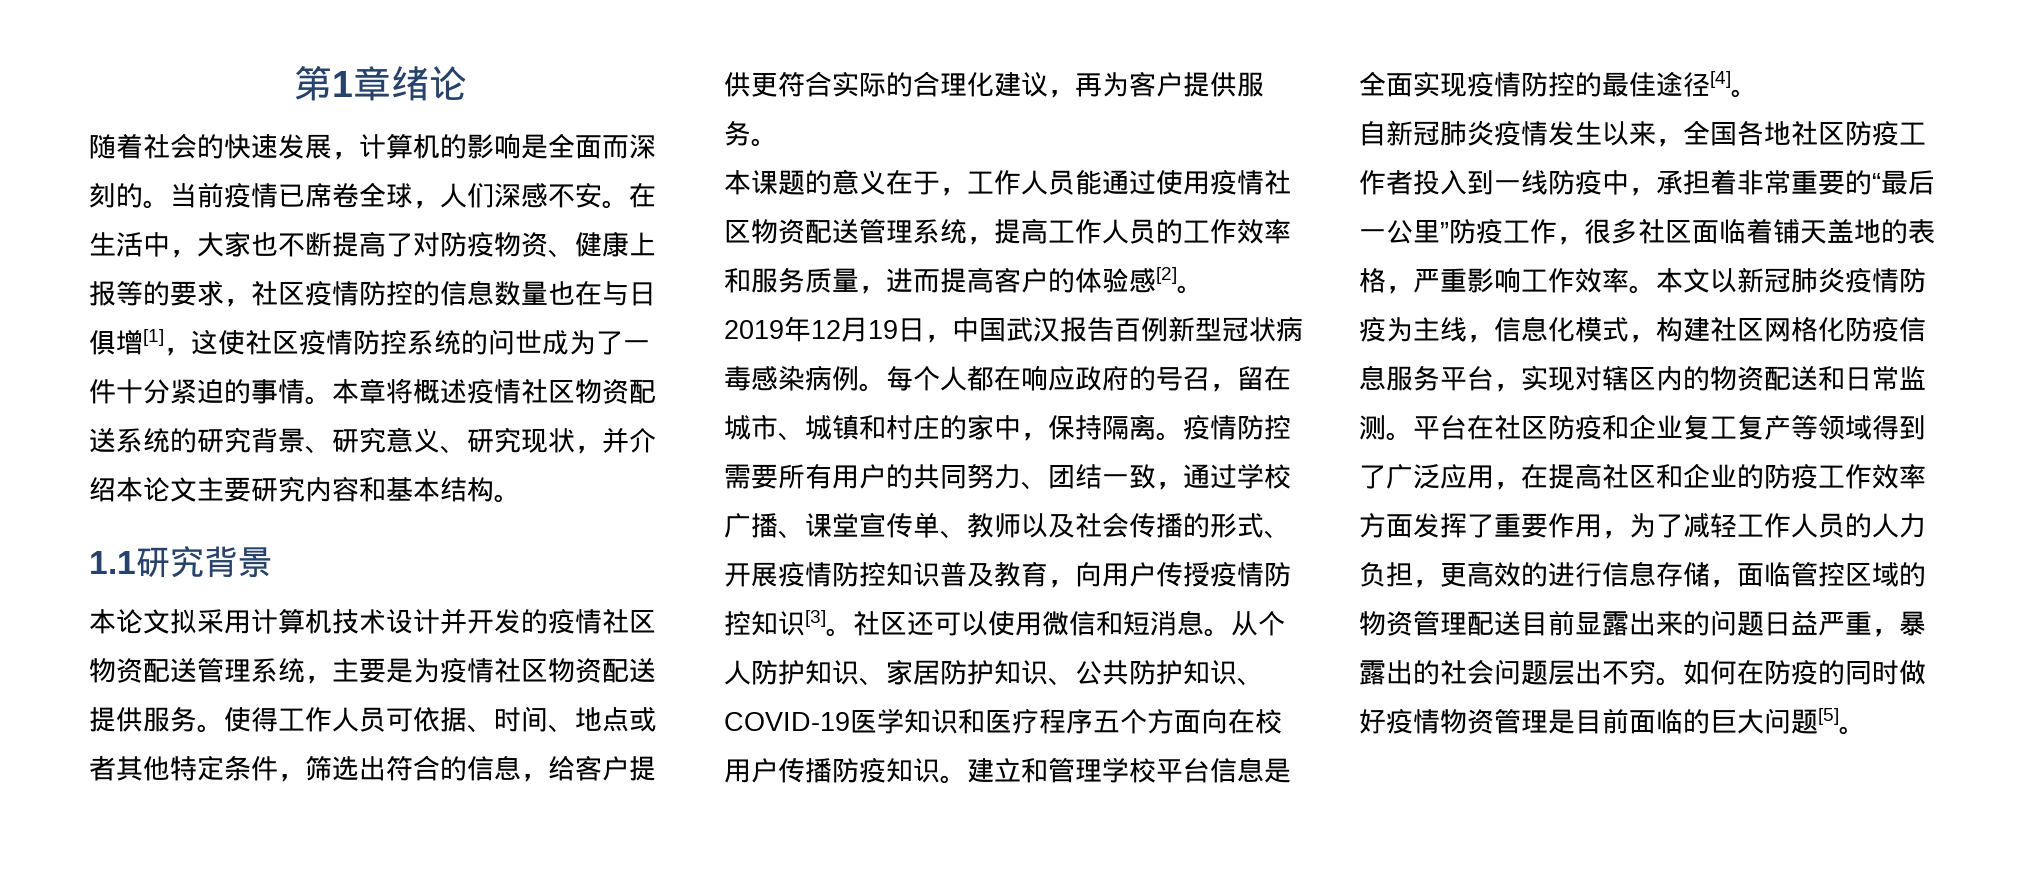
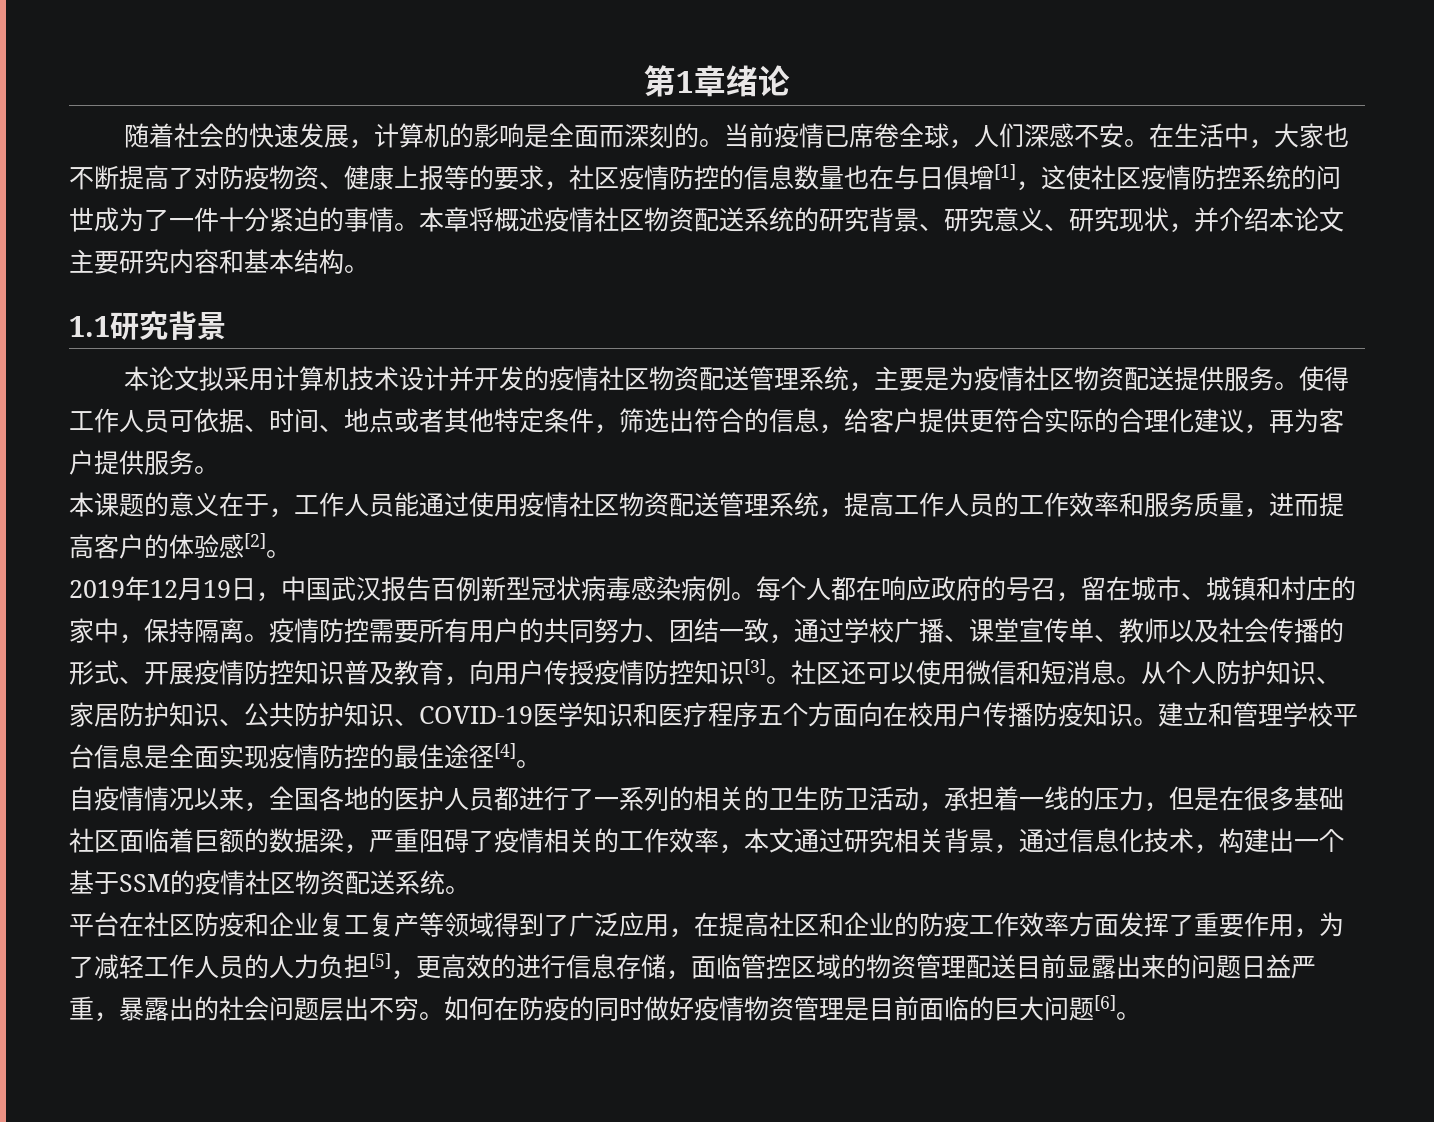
- 自新冠肺炎疫情发生以来，全国各地社区防疫工作者投入到一线防疫中，承担着非常重要的“最后一公里”防疫工作，很多社区面临着铺天盖地的表格，严重影响工作效率。本文以新冠肺炎疫情防疫为主线，信息化模式，构建社区网格化防疫信息服务平台，实现对辖区内的物资配送和日常监测。平台在社区防疫和企业复工复产等领域得到了广泛应用，在提高社区和企业的防疫工作效率方面发挥了重要作用，为了减轻工作人员的人力负担，更高效的进行信息存储，面临管控区域的物资管理配送目前显露出来的问题日益严重，暴露出的社会问题层出不穷。
+ 自疫情情况以来，全国各地的医护人员都进行了一系列的相关的卫生防卫活动，承担着一线的压力，但是在很多基础社区面临着巨额的数据梁，严重阻碍了疫情相关的工作效率，本文通过研究相关背景，通过信息化技术，构建出一个基于SSM的疫情社区物资配送系统。
+ 平台在社区防疫和企业复工复产等领域得到了广泛应用，在提高社区和企业的防疫工作效率方面发挥了重要作用，为了减轻工作人员的人力负担[5]，更高效的进行信息存储，面临管控区域的物资管理配送目前显露出来的问题日益严重，暴露出的社会问题层出不穷。
- 如何在防疫的同时做好疫情物资管理是目前面临的巨大问题[5]。
+ 如何在防疫的同时做好疫情物资管理是目前面临的巨大问题[6]。

